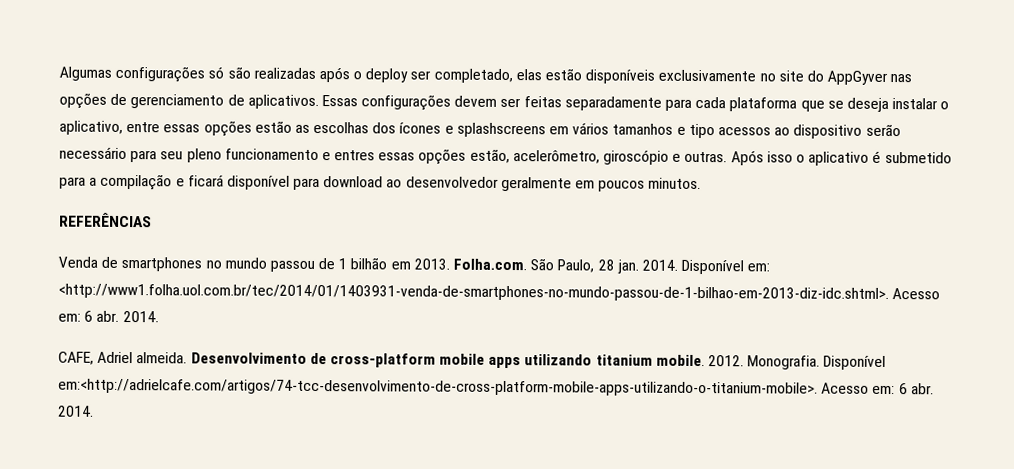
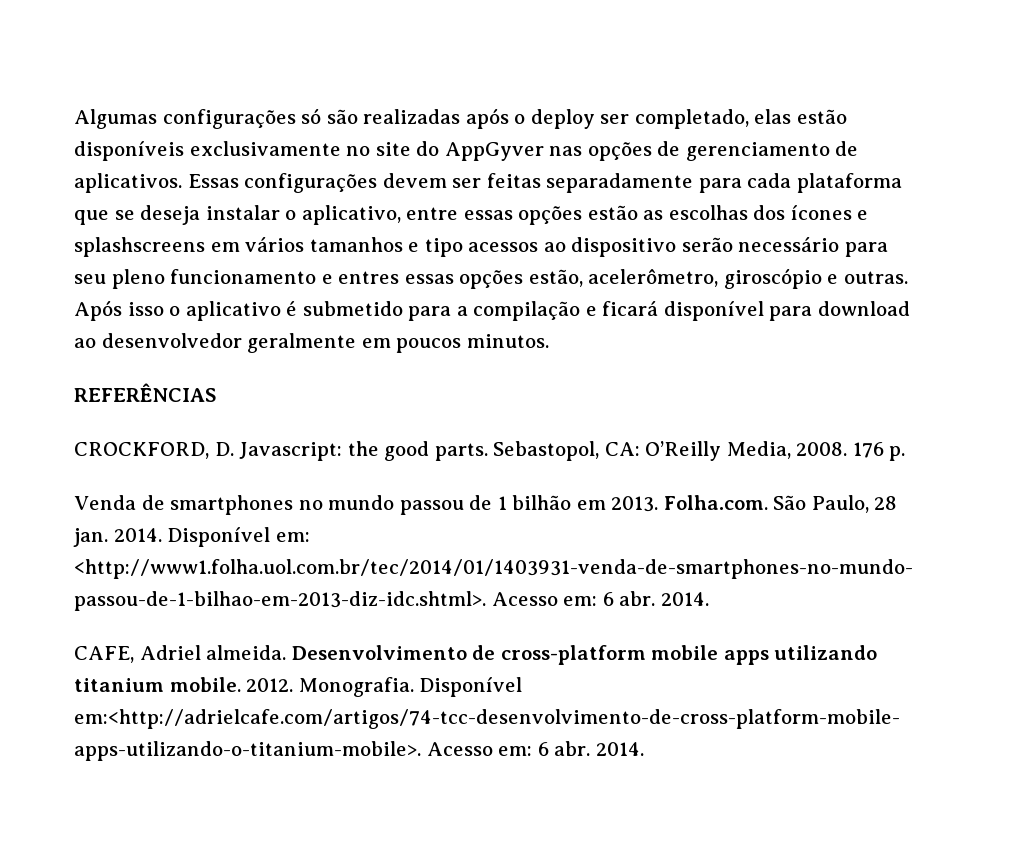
+ CROCKFORD, D. Javascript: the good parts. Sebastopol, CA: O’Reilly Media, 2008. 176 p.

